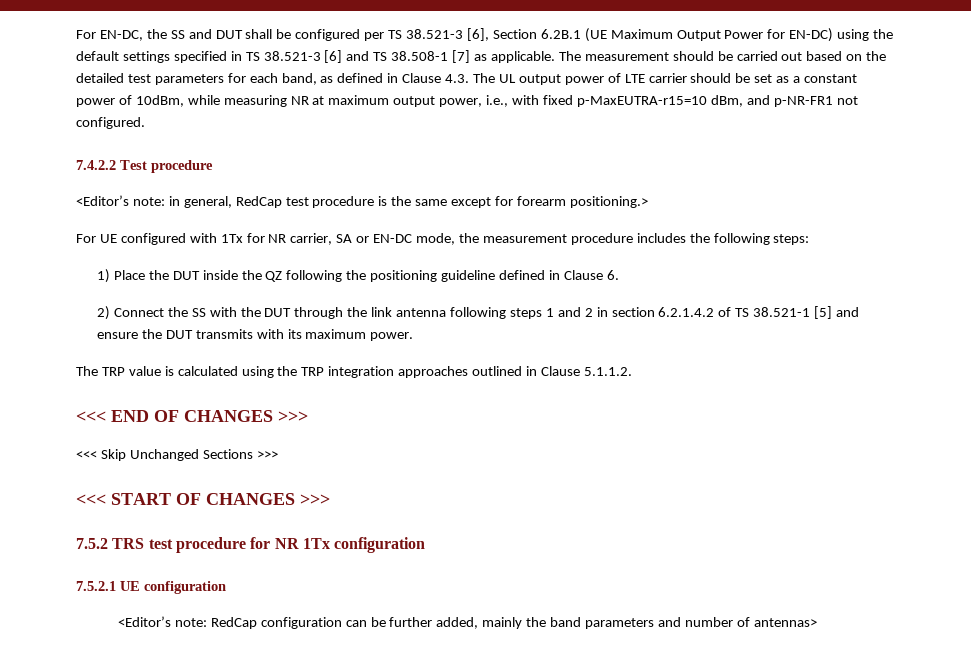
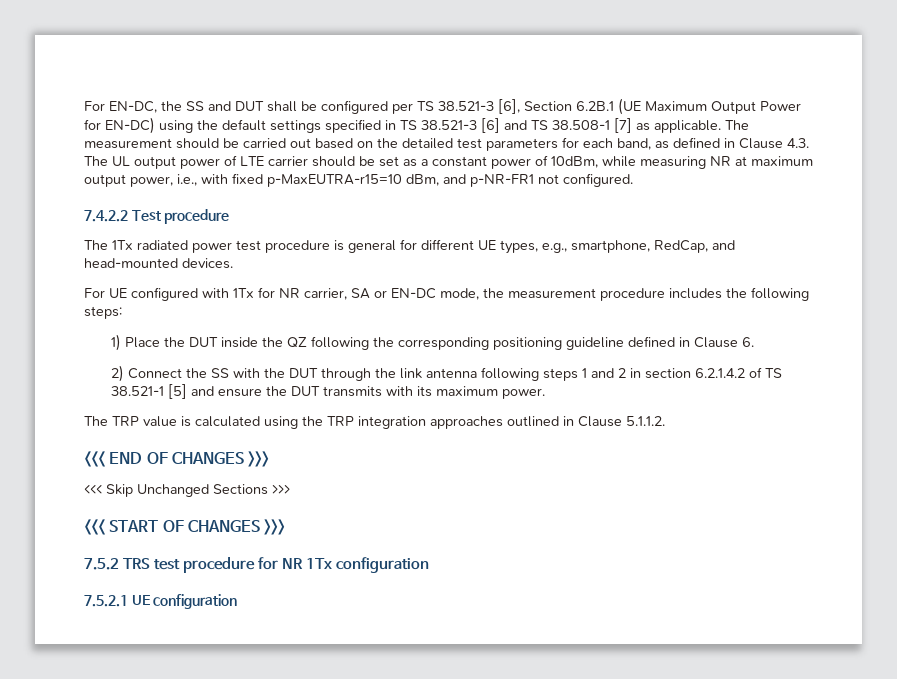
- <Editor’s note: in general, RedCap test procedure is the same except for forearm positioning.>
+ The 1Tx radiated power test procedure is general for different UE types, e.g., smartphone, RedCap, and head-mounted devices.
- 1) Place the DUT inside the QZ following the positioning guideline defined in Clause 6.
+ 1) Place the DUT inside the QZ following the corresponding positioning guideline defined in Clause 6.
- <Editor’s note: RedCap configuration can be further added, mainly the band parameters and number of antennas>

